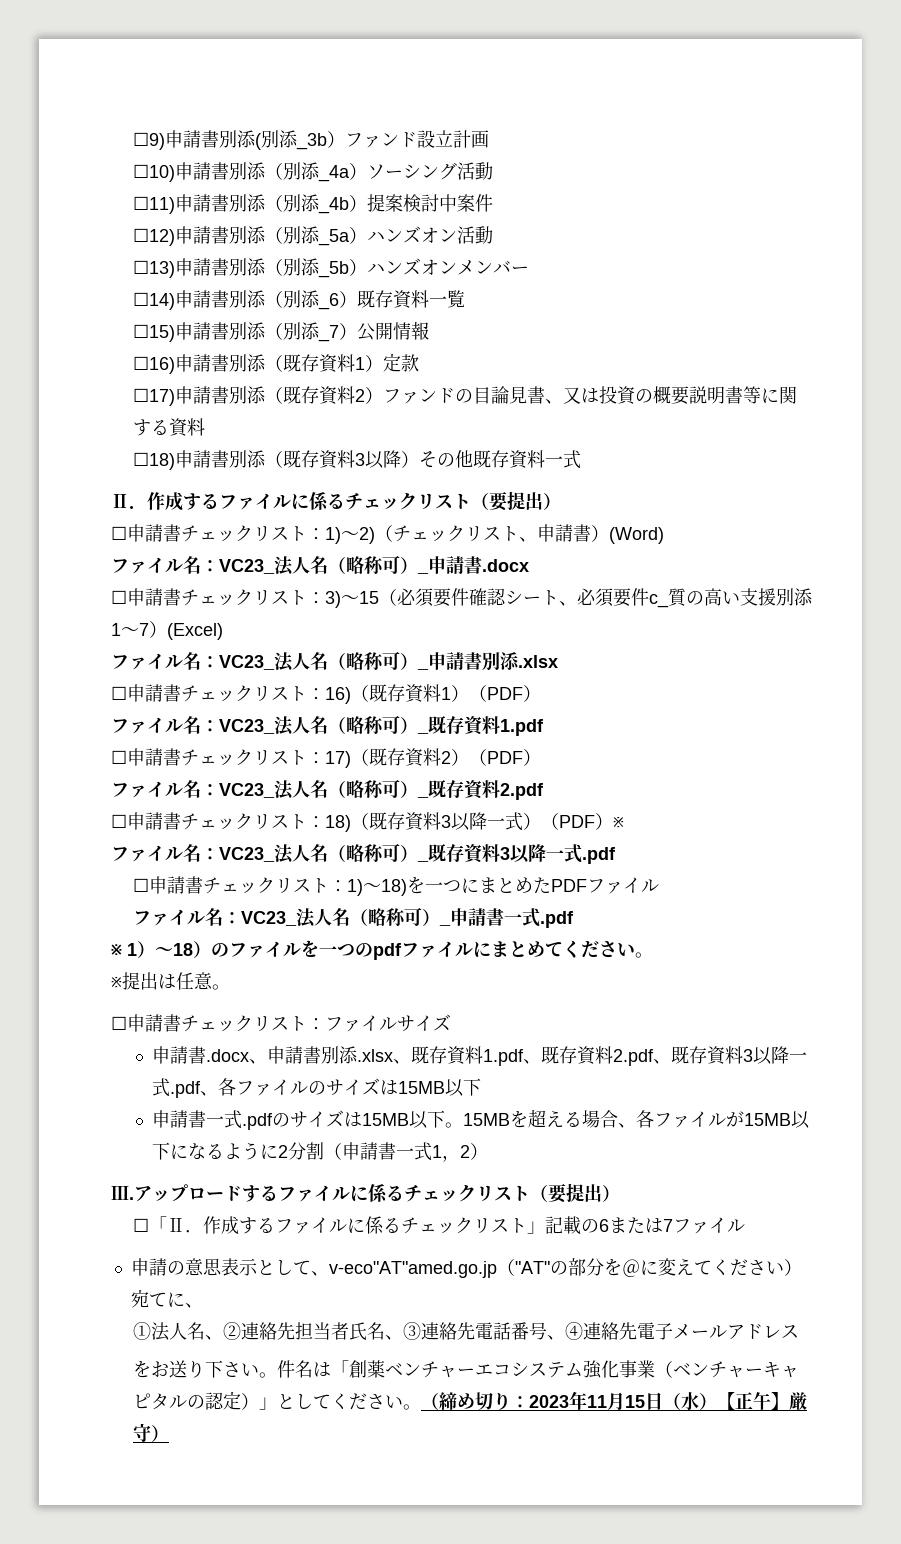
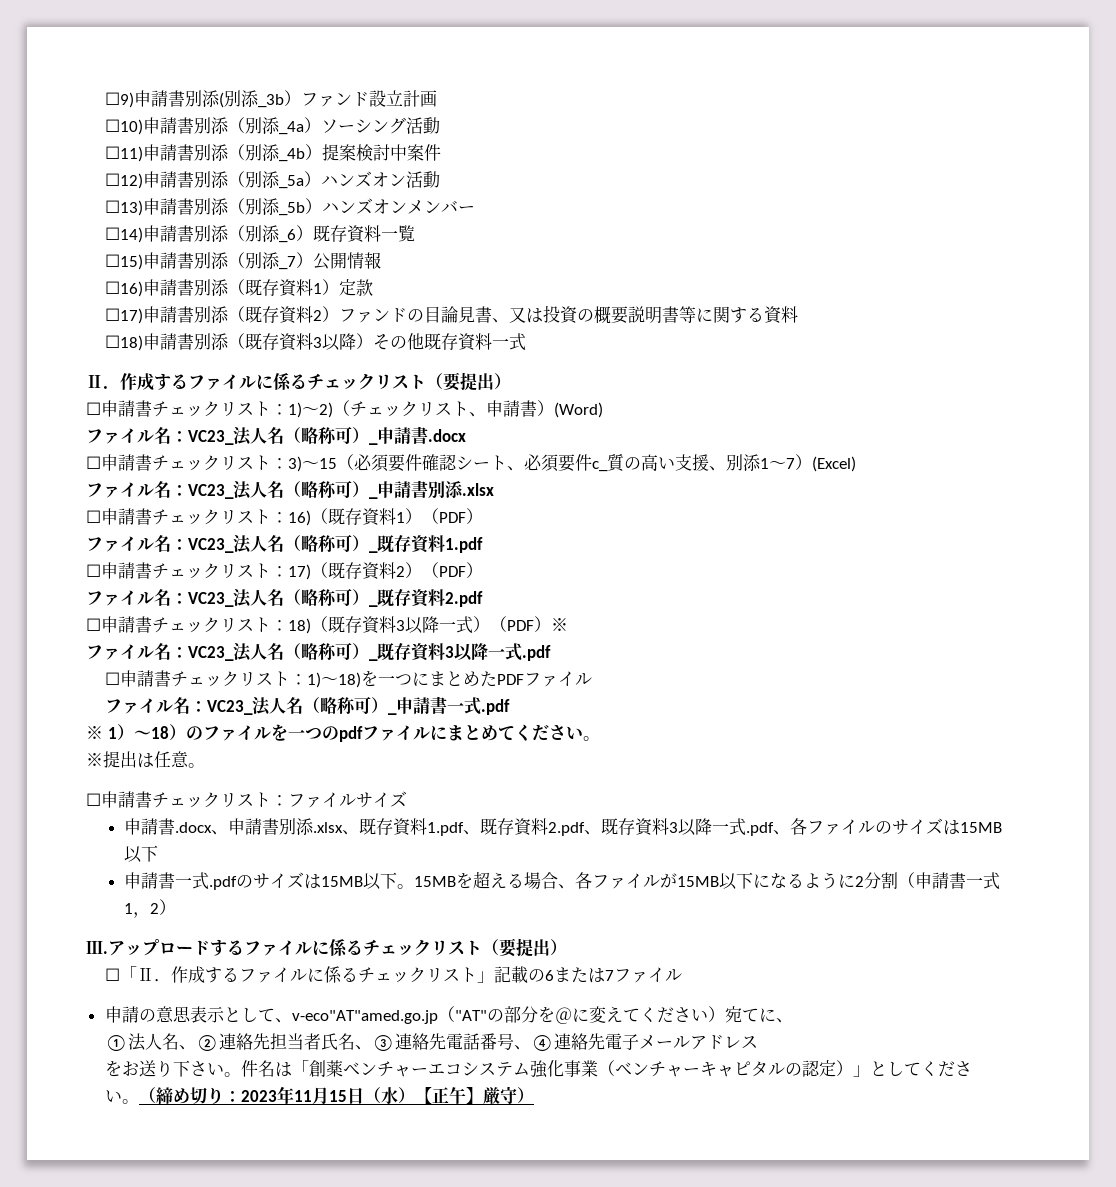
- ☐申請書チェックリスト：3)～15（必須要件確認シート、必須要件c_質の高い支援別添1～7）(Excel)
+ ☐申請書チェックリスト：3)～15（必須要件確認シート、必須要件c_質の高い支援、別添1～7）(Excel)

